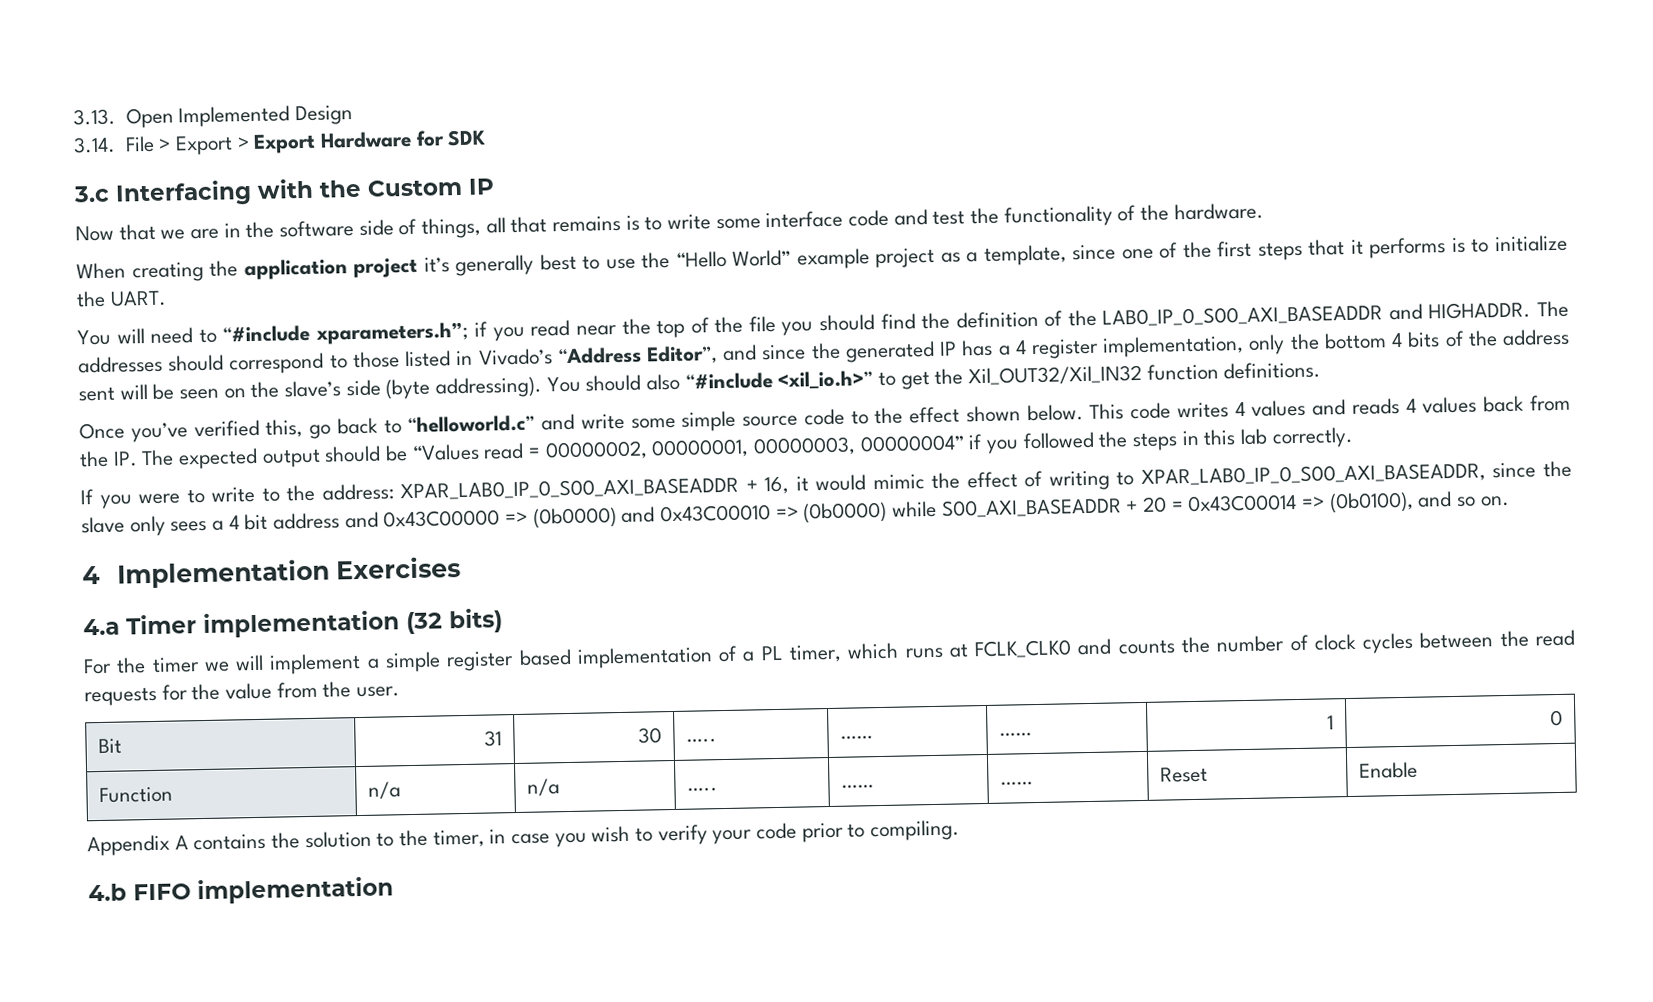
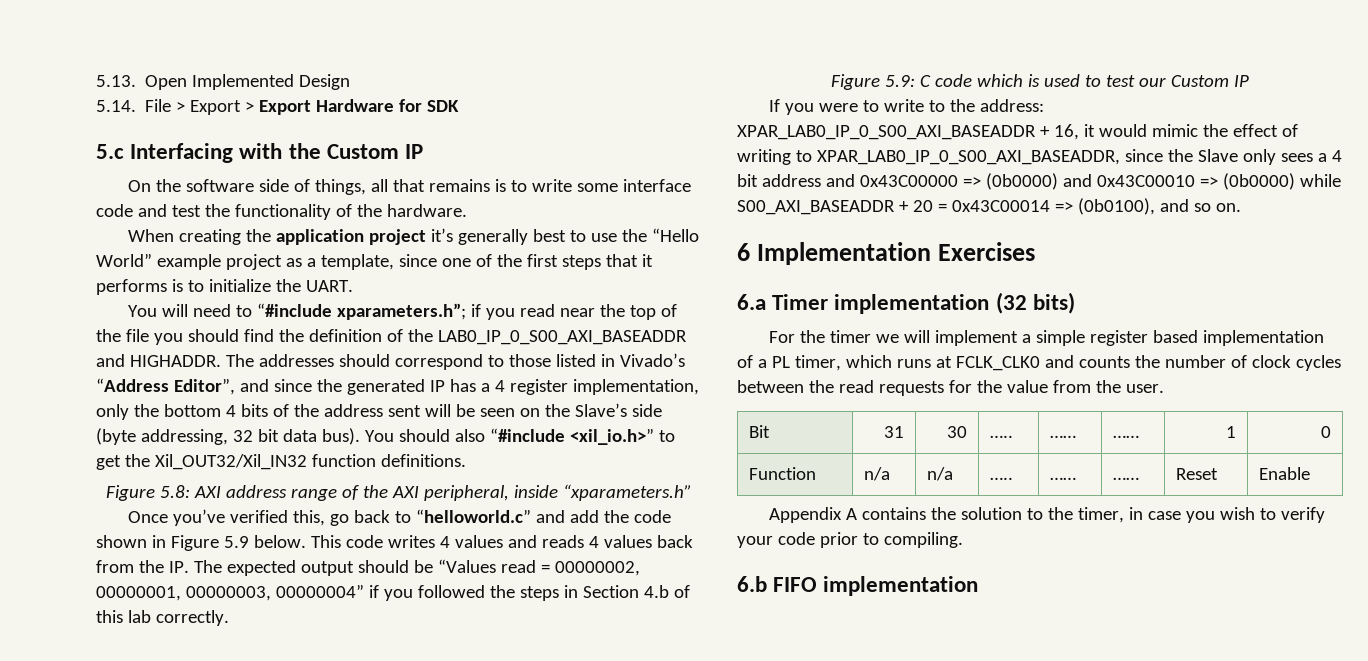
- 3.13. Open Implemented Design
+ 5.13. Open Implemented Design
- 3.14. File > Export > Export Hardware for SDK
+ 5.14. File > Export > Export Hardware for SDK
- 3.c Interfacing with the Custom IP
+ 5.c Interfacing with the Custom IP
- Now that we are in the software side of things, all that remains is to write some interface code and test the functionality of the hardware.
+ On the software side of things, all that remains is to write some interface code and test the functionality of the hardware.
- The addresses should correspond to those listed in Vivado’s “Address Editor”, and since the generated IP has a 4 register implementation, only the bottom 4 bits of the address sent will be seen on the slave’s side (byte addressing).
+ The addresses should correspond to those listed in Vivado’s “Address Editor”, and since the generated IP has a 4 register implementation, only the bottom 4 bits of the address sent will be seen on the Slave’s side (byte addressing, 32 bit data bus).
+ Figure 5.8: AXI address range of the AXI peripheral, inside “xparameters.h”
- Once you’ve verified this, go back to “helloworld.c” and write some simple source code to the effect shown below.
+ Once you’ve verified this, go back to “helloworld.c” and add the code shown in Figure 5.9 below.
- This code writes 4 values and reads 4 values back from the IP. The expected output should be “Values read = 00000002, 00000001, 00000003, 00000004” if you followed the steps in this lab correctly.
+ This code writes 4 values and reads 4 values back from the IP. The expected output should be “Values read = 00000002, 00000001, 00000003, 00000004” if you followed the steps in Section 4.b of this lab correctly.
+ Figure 5.9: C code which is used to test our Custom IP
- If you were to write to the address: XPAR_LAB0_IP_0_S00_AXI_BASEADDR + 16, it would mimic the effect of writing to XPAR_LAB0_IP_0_S00_AXI_BASEADDR, since the slave only sees a 4 bit address and 0x43C00000 => (0b0000) and 0x43C00010 => (0b0000) while S00_AXI_BASEADDR + 20 = 0x43C00014 => (0b0100), and so on.
+ If you were to write to the address: XPAR_LAB0_IP_0_S00_AXI_BASEADDR + 16, it would mimic the effect of writing to XPAR_LAB0_IP_0_S00_AXI_BASEADDR, since the Slave only sees a 4 bit address and 0x43C00000 => (0b0000) and 0x43C00010 => (0b0000) while S00_AXI_BASEADDR + 20 = 0x43C00014 => (0b0100), and so on.
- 4 Implementation Exercises
+ 6 Implementation Exercises
- 4.a Timer implementation (32 bits)
+ 6.a Timer implementation (32 bits)
- 4.b FIFO implementation
+ 6.b FIFO implementation

